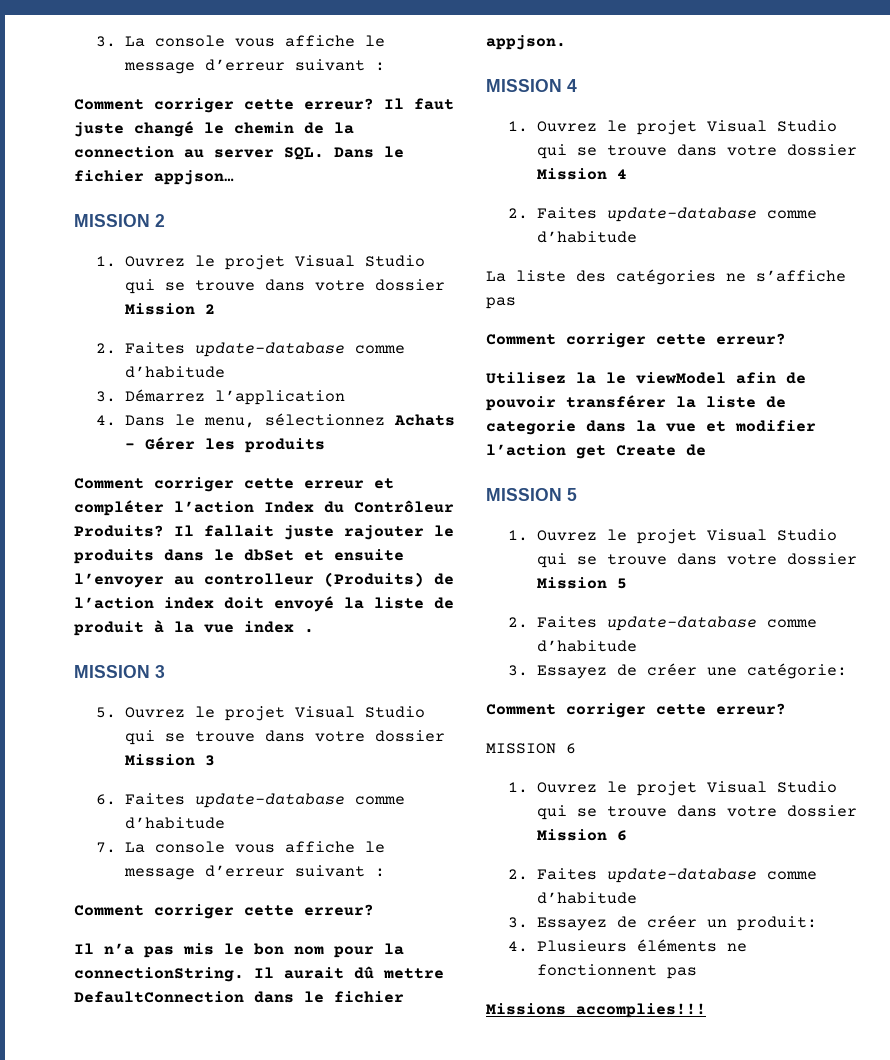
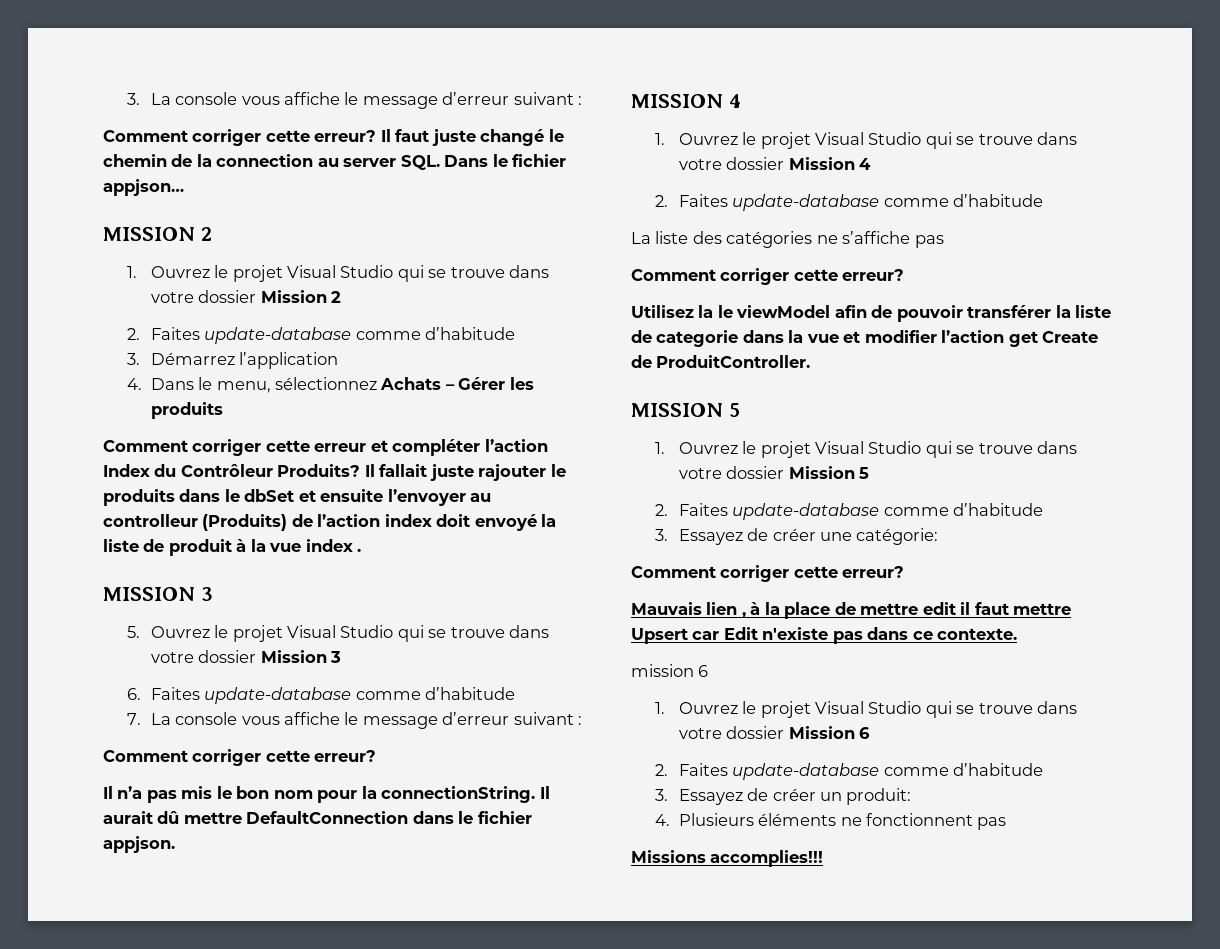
- Utilisez la le viewModel afin de pouvoir transférer la liste de categorie dans la vue et modifier l’action get Create de
+ Utilisez la le viewModel afin de pouvoir transférer la liste de categorie dans la vue et modifier l’action get Create de ProduitController.
- MISSION 6
+ Mauvais lien , à la place de mettre edit il faut mettre Upsert car Edit n'existe pas dans ce contexte.
+ mission 6

